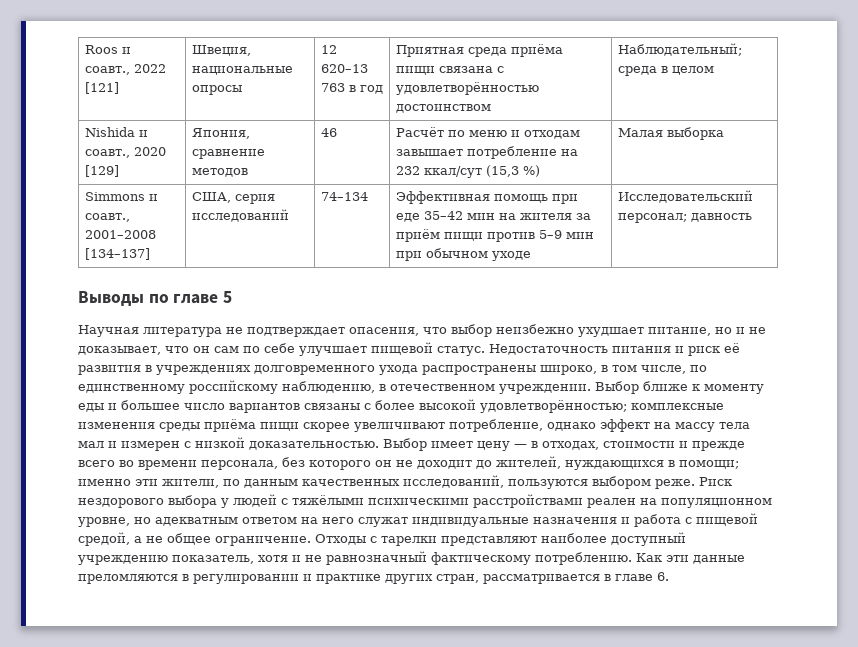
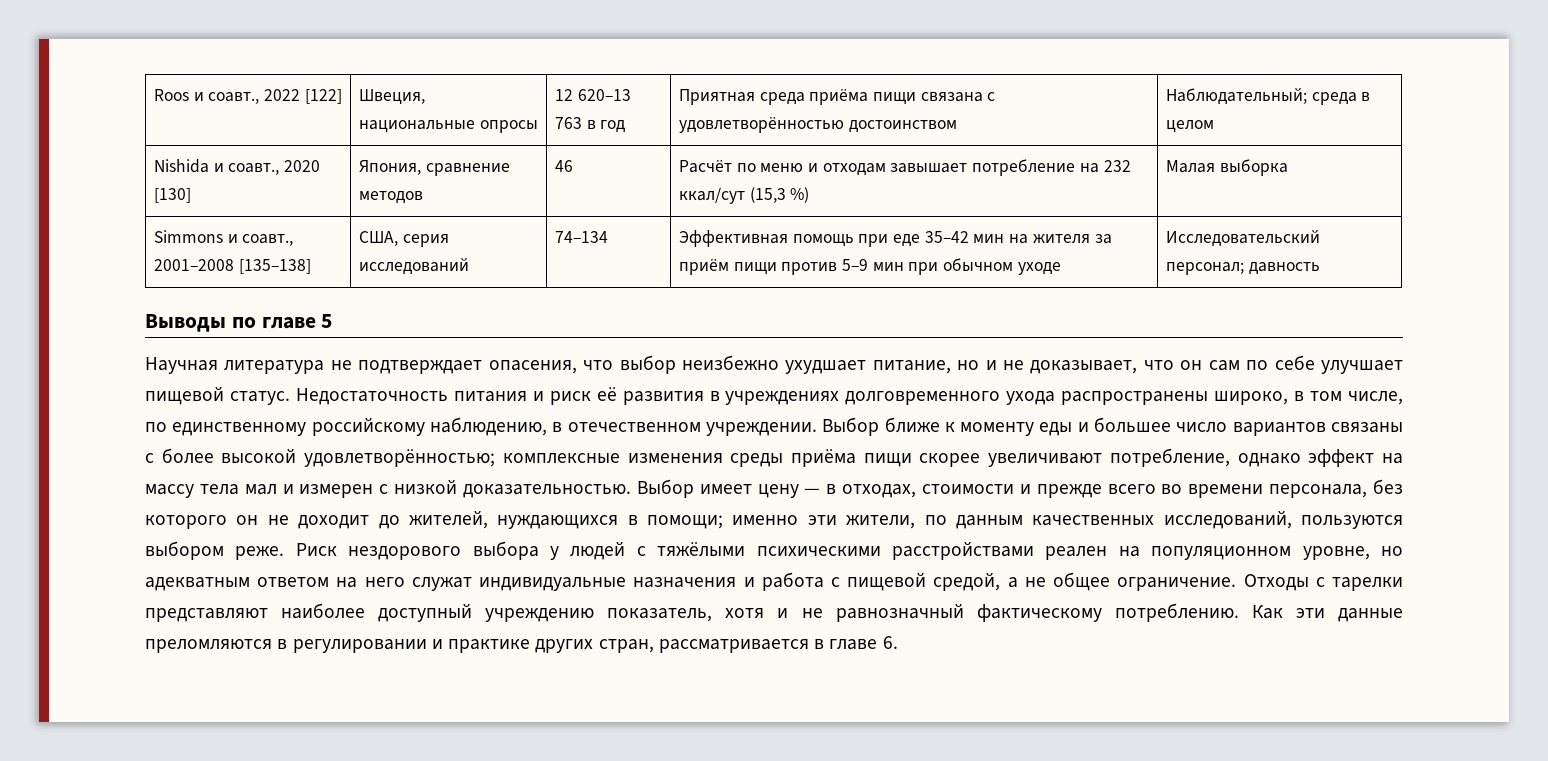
- Roos и соавт., 2022 [121] | Швеция, национальные опросы | 12 620–13 763 в год | Приятная среда приёма пищи связана с удовлетворённостью достоинством | Наблюдательный; среда в целом
+ Roos и соавт., 2022 [122] | Швеция, национальные опросы | 12 620–13 763 в год | Приятная среда приёма пищи связана с удовлетворённостью достоинством | Наблюдательный; среда в целом
- Nishida и соавт., 2020 [129] | Япония, сравнение методов | 46 | Расчёт по меню и отходам завышает потребление на 232 ккал/сут (15,3 %) | Малая выборка
+ Nishida и соавт., 2020 [130] | Япония, сравнение методов | 46 | Расчёт по меню и отходам завышает потребление на 232 ккал/сут (15,3 %) | Малая выборка
- Simmons и соавт., 2001–2008 [134–137] | США, серия исследований | 74–134 | Эффективная помощь при еде 35–42 мин на жителя за приём пищи против 5–9 мин при обычном уходе | Исследовательский персонал; давность
+ Simmons и соавт., 2001–2008 [135–138] | США, серия исследований | 74–134 | Эффективная помощь при еде 35–42 мин на жителя за приём пищи против 5–9 мин при обычном уходе | Исследовательский персонал; давность

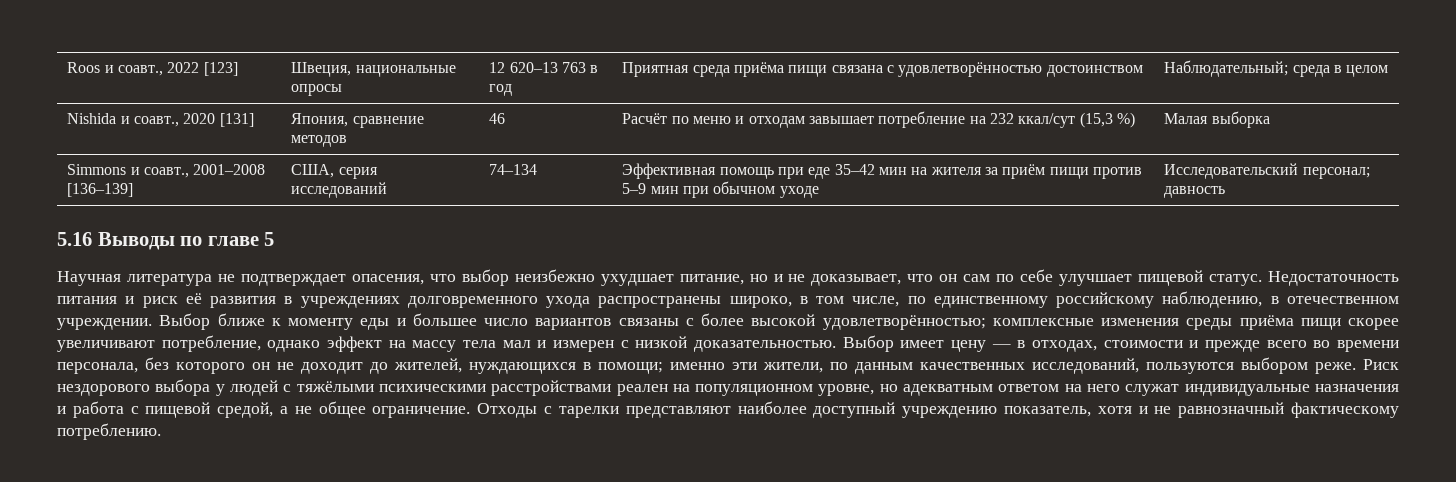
- Roos и соавт., 2022 [122] | Швеция, национальные опросы | 12 620–13 763 в год | Приятная среда приёма пищи связана с удовлетворённостью достоинством | Наблюдательный; среда в целом
+ Roos и соавт., 2022 [123] | Швеция, национальные опросы | 12 620–13 763 в год | Приятная среда приёма пищи связана с удовлетворённостью достоинством | Наблюдательный; среда в целом
- Nishida и соавт., 2020 [130] | Япония, сравнение методов | 46 | Расчёт по меню и отходам завышает потребление на 232 ккал/сут (15,3 %) | Малая выборка
+ Nishida и соавт., 2020 [131] | Япония, сравнение методов | 46 | Расчёт по меню и отходам завышает потребление на 232 ккал/сут (15,3 %) | Малая выборка
- Simmons и соавт., 2001–2008 [135–138] | США, серия исследований | 74–134 | Эффективная помощь при еде 35–42 мин на жителя за приём пищи против 5–9 мин при обычном уходе | Исследовательский персонал; давность
+ Simmons и соавт., 2001–2008 [136–139] | США, серия исследований | 74–134 | Эффективная помощь при еде 35–42 мин на жителя за приём пищи против 5–9 мин при обычном уходе | Исследовательский персонал; давность
- Выводы по главе 5
+ 5.16 Выводы по главе 5
- Как эти данные преломляются в регулировании и практике других стран, рассматривается в главе 6.

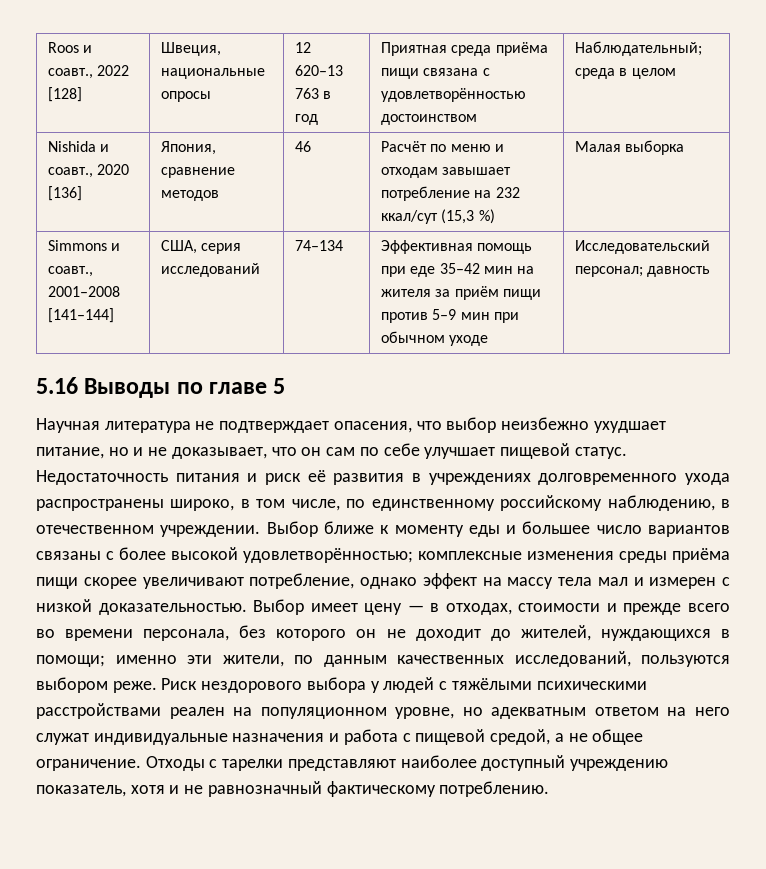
- Roos и соавт., 2022 [123] | Швеция, национальные опросы | 12 620–13 763 в год | Приятная среда приёма пищи связана с удовлетворённостью достоинством | Наблюдательный; среда в целом
+ Roos и соавт., 2022 [128] | Швеция, национальные опросы | 12 620–13 763 в год | Приятная среда приёма пищи связана с удовлетворённостью достоинством | Наблюдательный; среда в целом
- Nishida и соавт., 2020 [131] | Япония, сравнение методов | 46 | Расчёт по меню и отходам завышает потребление на 232 ккал/сут (15,3 %) | Малая выборка
+ Nishida и соавт., 2020 [136] | Япония, сравнение методов | 46 | Расчёт по меню и отходам завышает потребление на 232 ккал/сут (15,3 %) | Малая выборка
- Simmons и соавт., 2001–2008 [136–139] | США, серия исследований | 74–134 | Эффективная помощь при еде 35–42 мин на жителя за приём пищи против 5–9 мин при обычном уходе | Исследовательский персонал; давность
+ Simmons и соавт., 2001–2008 [141–144] | США, серия исследований | 74–134 | Эффективная помощь при еде 35–42 мин на жителя за приём пищи против 5–9 мин при обычном уходе | Исследовательский персонал; давность

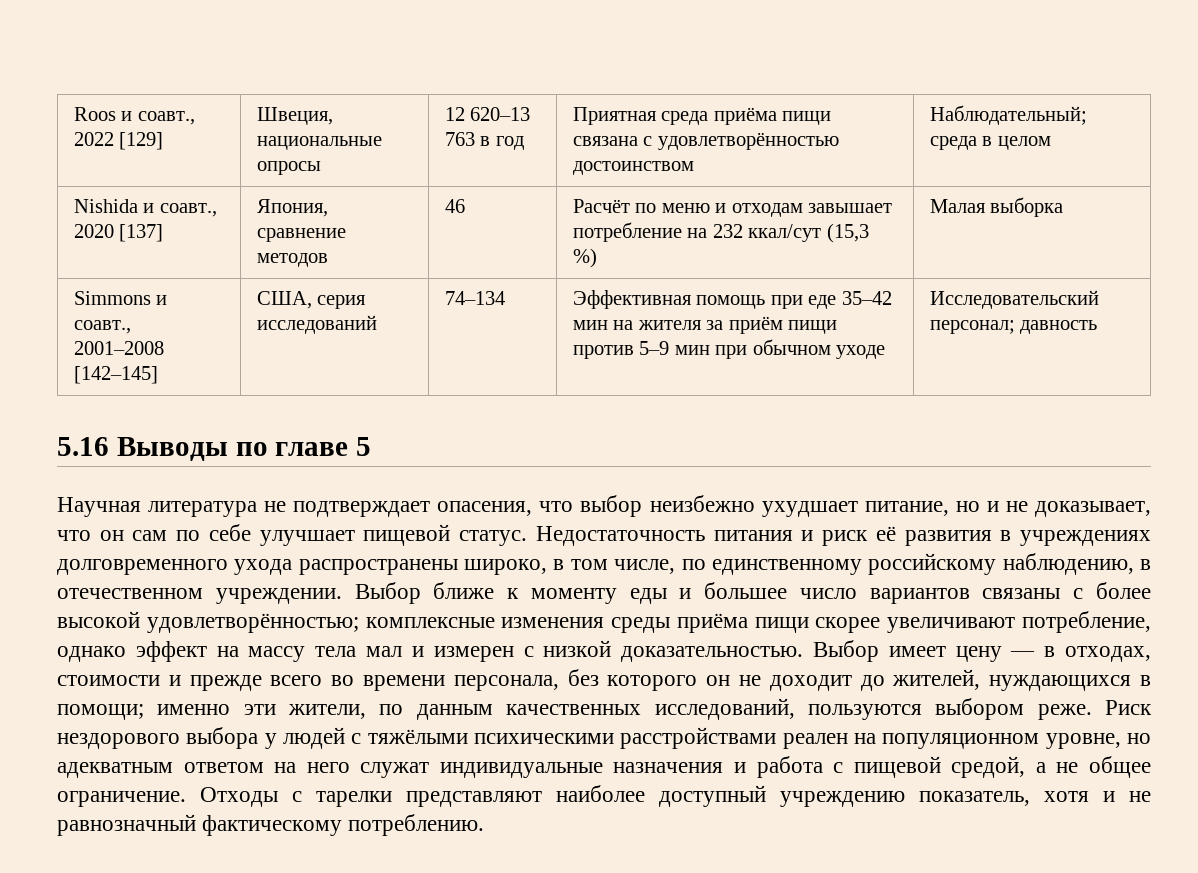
- Roos и соавт., 2022 [128] | Швеция, национальные опросы | 12 620–13 763 в год | Приятная среда приёма пищи связана с удовлетворённостью достоинством | Наблюдательный; среда в целом
+ Roos и соавт., 2022 [129] | Швеция, национальные опросы | 12 620–13 763 в год | Приятная среда приёма пищи связана с удовлетворённостью достоинством | Наблюдательный; среда в целом
- Nishida и соавт., 2020 [136] | Япония, сравнение методов | 46 | Расчёт по меню и отходам завышает потребление на 232 ккал/сут (15,3 %) | Малая выборка
+ Nishida и соавт., 2020 [137] | Япония, сравнение методов | 46 | Расчёт по меню и отходам завышает потребление на 232 ккал/сут (15,3 %) | Малая выборка
- Simmons и соавт., 2001–2008 [141–144] | США, серия исследований | 74–134 | Эффективная помощь при еде 35–42 мин на жителя за приём пищи против 5–9 мин при обычном уходе | Исследовательский персонал; давность
+ Simmons и соавт., 2001–2008 [142–145] | США, серия исследований | 74–134 | Эффективная помощь при еде 35–42 мин на жителя за приём пищи против 5–9 мин при обычном уходе | Исследовательский персонал; давность

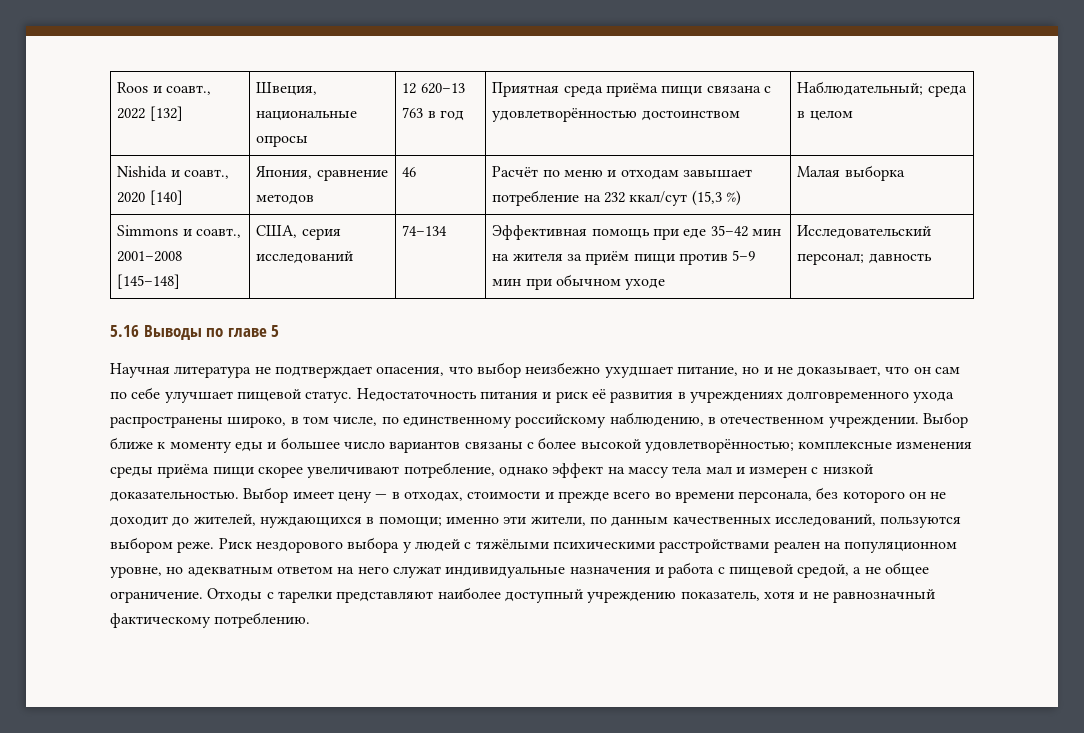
- Roos и соавт., 2022 [129] | Швеция, национальные опросы | 12 620–13 763 в год | Приятная среда приёма пищи связана с удовлетворённостью достоинством | Наблюдательный; среда в целом
+ Roos и соавт., 2022 [132] | Швеция, национальные опросы | 12 620–13 763 в год | Приятная среда приёма пищи связана с удовлетворённостью достоинством | Наблюдательный; среда в целом
- Nishida и соавт., 2020 [137] | Япония, сравнение методов | 46 | Расчёт по меню и отходам завышает потребление на 232 ккал/сут (15,3 %) | Малая выборка
+ Nishida и соавт., 2020 [140] | Япония, сравнение методов | 46 | Расчёт по меню и отходам завышает потребление на 232 ккал/сут (15,3 %) | Малая выборка
- Simmons и соавт., 2001–2008 [142–145] | США, серия исследований | 74–134 | Эффективная помощь при еде 35–42 мин на жителя за приём пищи против 5–9 мин при обычном уходе | Исследовательский персонал; давность
+ Simmons и соавт., 2001–2008 [145–148] | США, серия исследований | 74–134 | Эффективная помощь при еде 35–42 мин на жителя за приём пищи против 5–9 мин при обычном уходе | Исследовательский персонал; давность

